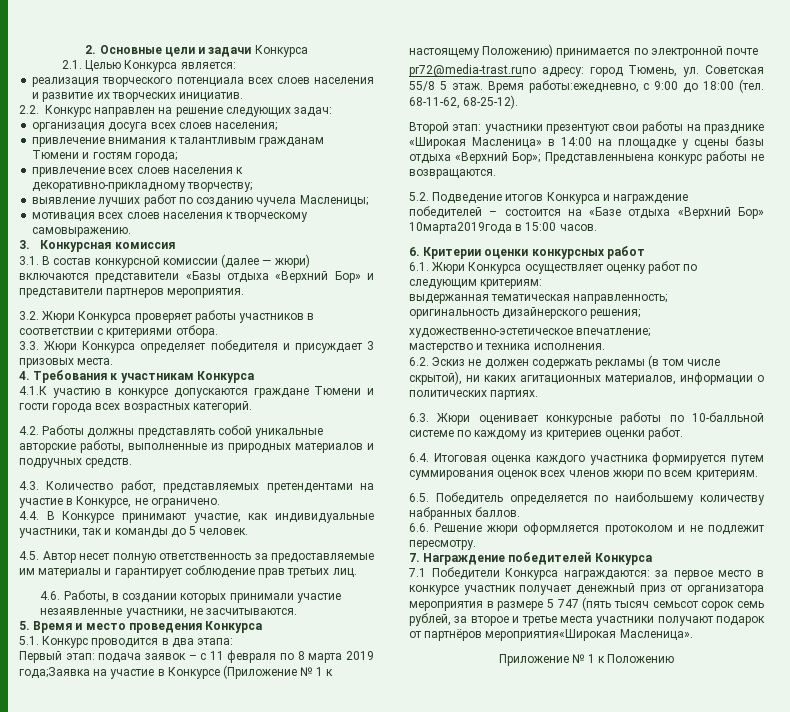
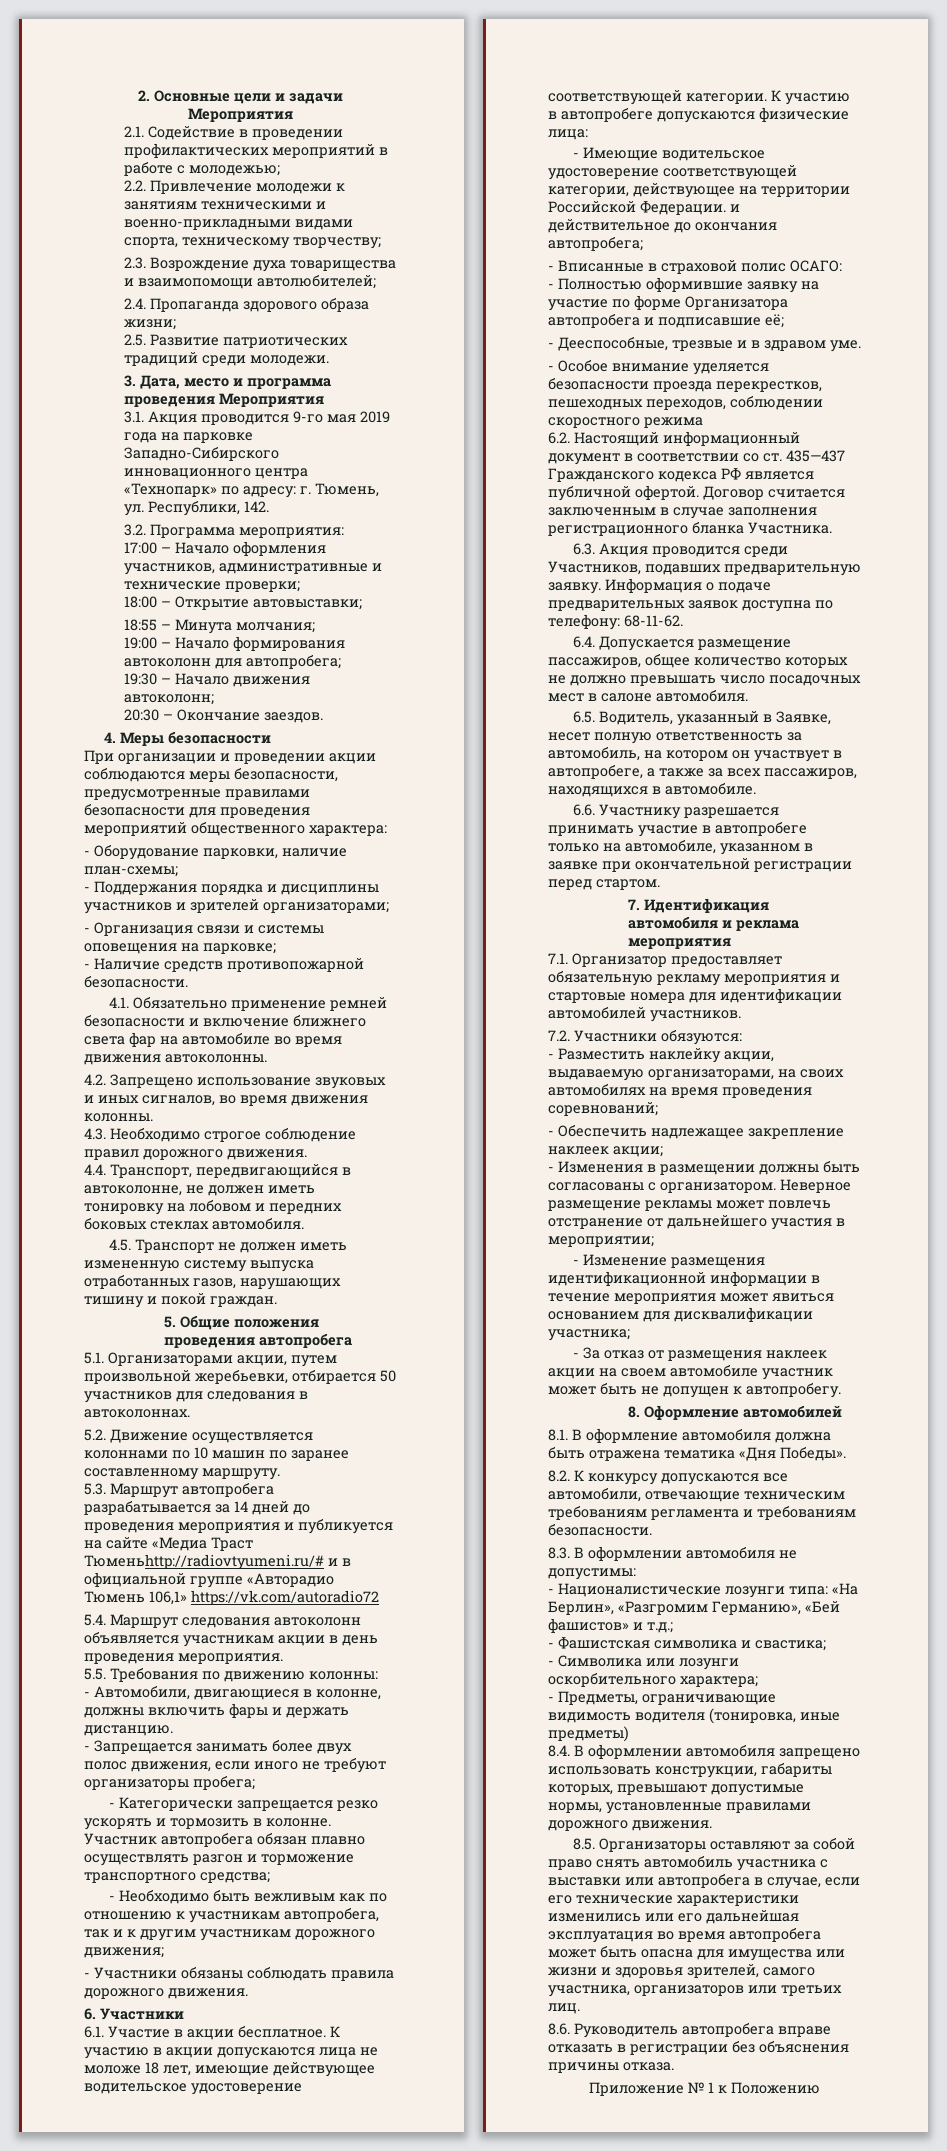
- 2. Основные цели и задачи Конкурса
+ 2. Основные цели и задачи Мероприятия
- 2.1. Целью Конкурса является:
- реализация творческого потенциала всех слоев населения и развитие их творческих инициатив.
- 2.2. Конкурс направлен на решение следующих задач:
- организация досуга всех слоев населения;
- привлечение внимания к талантливым гражданам Тюмени и гостям города;
- привлечение всех слоев населения к декоративно-прикладному творчеству;
- выявление лучших работ по созданию чучела Масленицы;
- мотивация всех слоев населения к творческому самовыражению.
- 3. Конкурсная комиссия
- 3.1. В состав конкурсной комиссии (далее — жюри) включаются представители «Базы отдыха «Верхний Бор» и представители партнеров мероприятия.
- 3.2. Жюри Конкурса проверяет работы участников в соответствии с критериями отбора.
- 3.3. Жюри Конкурса определяет победителя и присуждает 3 призовых места.
- 4. Требования к участникам Конкурса
- 4.1.К участию в конкурсе допускаются граждане Тюмени и гости города всех возрастных категорий.
- 4.2. Работы должны представлять собой уникальные авторские работы, выполненные из природных материалов и подручных средств.
- 4.3. Количество работ, представляемых претендентами на участие в Конкурсе, не ограничено.
- 4.4. В Конкурсе принимают участие, как индивидуальные участники, так и команды до 5 человек.
- 4.5. Автор несет полную ответственность за предоставляемые им материалы и гарантирует соблюдение прав третьих лиц.
- 4.6. Работы, в создании которых принимали участие незаявленные участники, не засчитываются.
- 5. Время и место проведения Конкурса
- 5.1. Конкурс проводится в два этапа:
- Первый этап: подача заявок – с 11 февраля по 8 марта 2019 года;Заявка на участие в Конкурсе (Приложение № 1 к настоящему Положению) принимается по электронной почте
- pr72@media-trast.ruпо адресу: город Тюмень, ул. Советская 55/8 5 этаж. Время работы:ежедневно, с 9:00 до 18:00 (тел. 68-11-62, 68-25-12).
- Второй этап: участники презентуют свои работы на празднике «Широкая Масленица» в 14:00 на площадке у сцены базы отдыха «Верхний Бор»; Представленныена конкурс работы не возвращаются.
- 5.2. Подведение итогов Конкурса и награждение победителей – состоится на «Базе отдыха «Верхний Бор» 10марта2019года в 15:00 часов.
- 6. Критерии оценки конкурсных работ
- 6.1. Жюри Конкурса осуществляет оценку работ по следующим критериям:
- выдержанная тематическая направленность;
- оригинальность дизайнерского решения;
- художественно-эстетическое впечатление;
- мастерство и техника исполнения.
- 6.2. Эскиз не должен содержать рекламы (в том числе скрытой), ни каких агитационных материалов, информации о политических партиях.
- 6.3. Жюри оценивает конкурсные работы по 10-балльной системе по каждому из критериев оценки работ.
- 6.4. Итоговая оценка каждого участника формируется путем суммирования оценок всех членов жюри по всем критериям.
- 6.5. Победитель определяется по наибольшему количеству набранных баллов.
- 6.6. Решение жюри оформляется протоколом и не подлежит пересмотру.
- 7. Награждение победителей Конкурса
- 7.1 Победители Конкурса награждаются: за первое место в конкурсе участник получает денежный приз от организатора мероприятия в размере 5 747 (пять тысяч семьсот сорок семь рублей, за второе и третье места участники получают подарок от партнёров мероприятия«Широкая Масленица».
+ 2.1. Содействие в проведении профилактических мероприятий в работе с молодежью;
+ 2.2. Привлечение молодежи к занятиям техническими и военно-прикладными видами спорта, техническому творчеству;
+ 2.3. Возрождение духа товарищества и взаимопомощи автолюбителей;
+ 2.4. Пропаганда здорового образа жизни;
+ 2.5. Развитие патриотических традиций среди молодежи.
+ 3. Дата, место и программа проведения Мероприятия
+ 3.1. Акция проводится 9-го мая 2019 года на парковке Западно-Сибирского инновационного центра «Технопарк» по адресу: г. Тюмень, ул. Республики, 142.
+ 3.2. Программа мероприятия:
+ 17:00 – Начало оформления участников, административные и технические проверки;
+ 18:00 – Открытие автовыставки;
+ 18:55 – Минута молчания;
+ 19:00 – Начало формирования автоколонн для автопробега;
+ 19:30 – Начало движения автоколонн;
+ 20:30 – Окончание заездов.
+ 4. Меры безопасности
+ При организации и проведении акции соблюдаются меры безопасности, предусмотренные правилами безопасности для проведения мероприятий общественного характера:
+ - Оборудование парковки, наличие план-схемы;
+ - Поддержания порядка и дисциплины участников и зрителей организаторами;
+ - Организация связи и системы оповещения на парковке;
+ - Наличие средств противопожарной безопасности.
+ 4.1. Обязательно применение ремней безопасности и включение ближнего света фар на автомобиле во время движения автоколонны.
+ 4.2. Запрещено использование звуковых и иных сигналов, во время движения колонны.
+ 4.3. Необходимо строгое соблюдение правил дорожного движения.
+ 4.4. Транспорт, передвигающийся в автоколонне, не должен иметь тонировку на лобовом и передних боковых стеклах автомобиля.
+ 4.5. Транспорт не должен иметь измененную систему выпуска отработанных газов, нарушающих тишину и покой граждан.
+ 5. Общие положения проведения автопробега
+ 5.1. Организаторами акции, путем произвольной жеребьевки, отбирается 50 участников для следования в автоколоннах.
+ 5.2. Движение осуществляется колоннами по 10 машин по заранее составленному маршруту.
+ 5.3. Маршрут автопробега разрабатывается за 14 дней до проведения мероприятия и публикуется на сайте «Медиа Траст Тюменьhttp://radiovtyumeni.ru/# и в официальной группе «Авторадио Тюмень 106,1» https://vk.com/autoradio72
+ 5.4. Маршрут следования автоколонн объявляется участникам акции в день проведения мероприятия.
+ 5.5. Требования по движению колонны:
+ - Автомобили, двигающиеся в колонне, должны включить фары и держать дистанцию.
+ - Запрещается занимать более двух полос движения, если иного не требуют организаторы пробега;
+ - Категорически запрещается резко ускорять и тормозить в колонне. Участник автопробега обязан плавно осуществлять разгон и торможение транспортного средства;
+ - Необходимо быть вежливым как по отношению к участникам автопробега, так и к другим участникам дорожного движения;
+ - Участники обязаны соблюдать правила дорожного движения.
+ 6. Участники
+ 6.1. Участие в акции бесплатное. К участию в акции допускаются лица не моложе 18 лет, имеющие действующее водительское удостоверение соответствующей категории. К участию в автопробеге допускаются физические лица:
+ - Имеющие водительское удостоверение соответствующей категории, действующее на территории Российской Федерации. и действительное до окончания автопробега;
+ - Вписанные в страховой полис ОСАГО:
+ - Полностью оформившие заявку на участие по форме Организатора автопробега и подписавшие её;
+ - Дееспособные, трезвые и в здравом уме.
+ - Особое внимание уделяется безопасности проезда перекрестков, пешеходных переходов, соблюдении скоростного режима
+ 6.2. Настоящий информационный документ в соответствии со ст. 435—437 Гражданского кодекса РФ является публичной офертой. Договор считается заключенным в случае заполнения регистрационного бланка Участника.
+ 6.3. Акция проводится среди Участников, подавших предварительную заявку. Информация о подаче предварительных заявок доступна по телефону: 68-11-62.
+ 6.4. Допускается размещение пассажиров, общее количество которых не должно превышать число посадочных мест в салоне автомобиля.
+ 6.5. Водитель, указанный в Заявке, несет полную ответственность за автомобиль, на котором он участвует в автопробеге, а также за всех пассажиров, находящихся в автомобиле.
+ 6.6. Участнику разрешается принимать участие в автопробеге только на автомобиле, указанном в заявке при окончательной регистрации перед стартом.
+ 7. Идентификация автомобиля и реклама мероприятия
+ 7.1. Организатор предоставляет обязательную рекламу мероприятия и стартовые номера для идентификации автомобилей участников.
+ 7.2. Участники обязуются:
+ - Разместить наклейку акции, выдаваемую организаторами, на своих автомобилях на время проведения соревнований;
+ - Обеспечить надлежащее закрепление наклеек акции;
+ - Изменения в размещении должны быть согласованы с организатором. Неверное размещение рекламы может повлечь отстранение от дальнейшего участия в мероприятии;
+ - Изменение размещения идентификационной информации в течение мероприятия может явиться основанием для дисквалификации участника;
+ - За отказ от размещения наклеек акции на своем автомобиле участник может быть не допущен к автопробегу.
+ 8. Оформление автомобилей
+ 8.1. В оформление автомобиля должна быть отражена тематика «Дня Победы».
+ 8.2. К конкурсу допускаются все автомобили, отвечающие техническим требованиям регламента и требованиям безопасности.
+ 8.3. В оформлении автомобиля не допустимы:
+ - Националистические лозунги типа: «На Берлин», «Разгромим Германию», «Бей фашистов» и т.д.;
+ - Фашистская символика и свастика;
+ - Символика или лозунги оскорбительного характера;
+ - Предметы, ограничивающие видимость водителя (тонировка, иные предметы)
+ 8.4. В оформлении автомобиля запрещено использовать конструкции, габариты которых, превышают допустимые нормы, установленные правилами дорожного движения.
+ 8.5. Организаторы оставляют за собой право снять автомобиль участника с выставки или автопробега в случае, если его технические характеристики изменились или его дальнейшая эксплуатация во время автопробега может быть опасна для имущества или жизни и здоровья зрителей, самого участника, организаторов или третьих лиц.
+ 8.6. Руководитель автопробега вправе отказать в регистрации без объяснения причины отказа.

